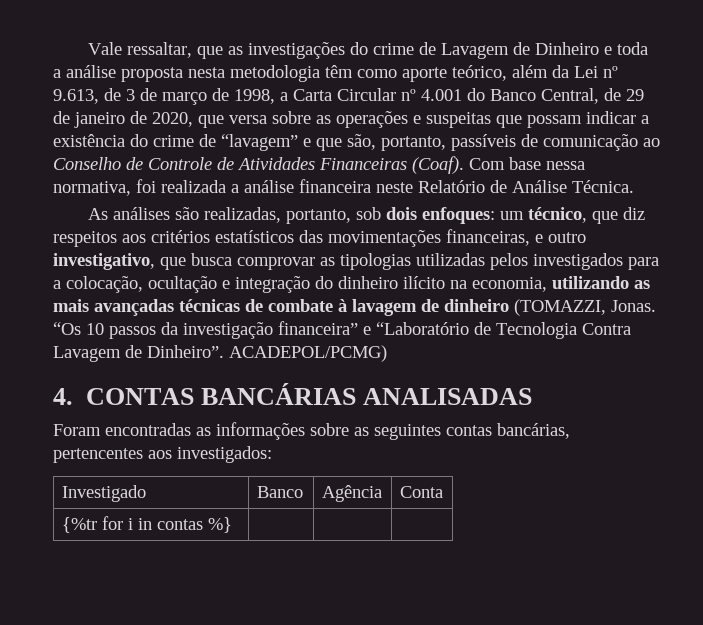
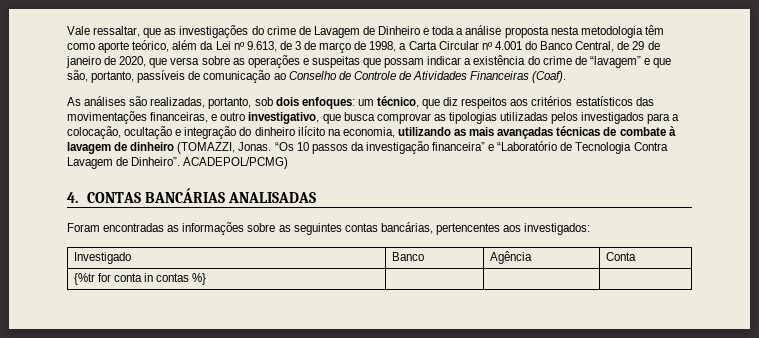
- Com base nessa normativa, foi realizada a análise financeira neste Relatório de Análise Técnica.
- {%tr for i in contas %} | | |
+ {%tr for conta in contas %} | | |

